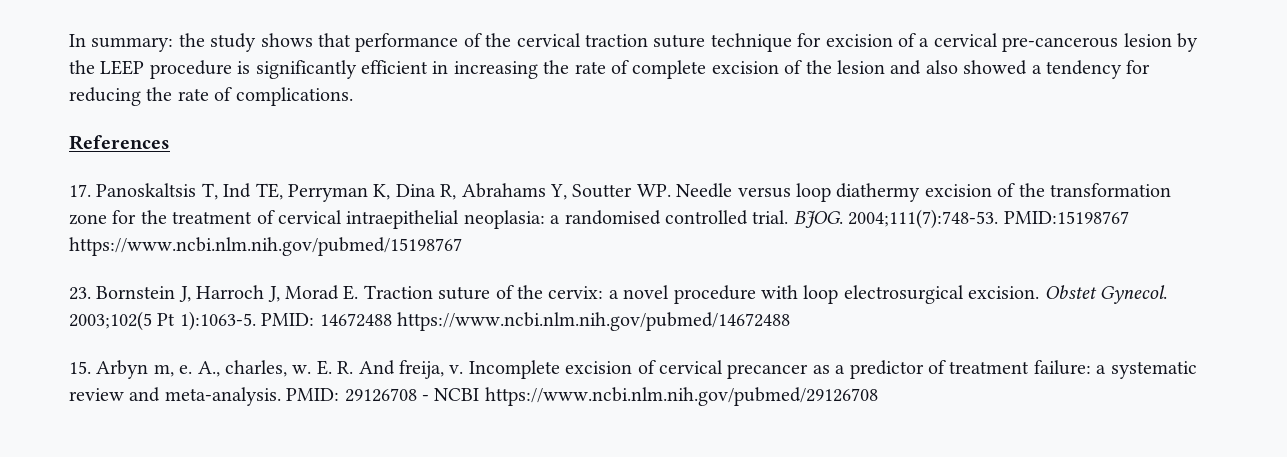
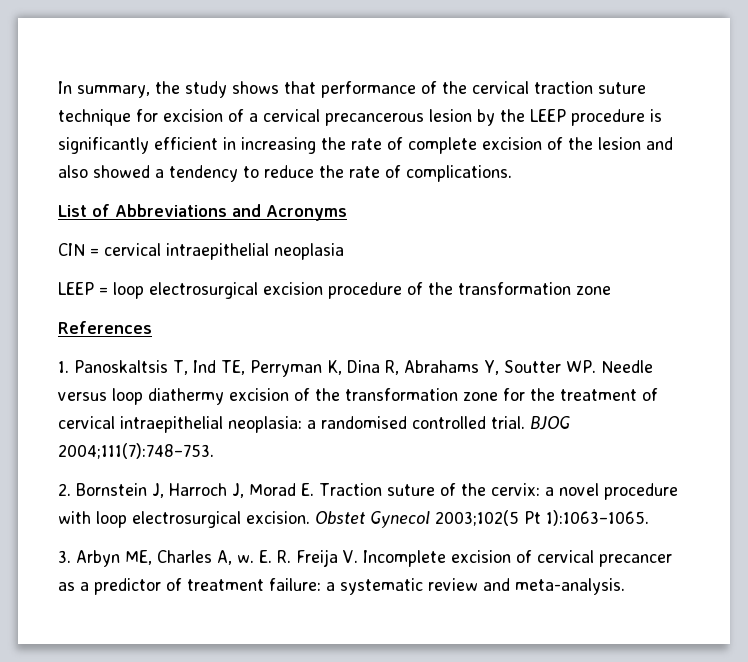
- In summary: the study shows that performance of the cervical traction suture technique for excision of a cervical pre-cancerous lesion by the LEEP procedure is significantly efficient in increasing the rate of complete excision of the lesion and also showed a tendency for reducing the rate of complications.
+ In summary, the study shows that performance of the cervical traction suture technique for excision of a cervical precancerous lesion by the LEEP procedure is significantly efficient in increasing the rate of complete excision of the lesion and also showed a tendency to reduce the rate of complications.
+ List of Abbreviations and Acronyms
+ CIN = cervical intraepithelial neoplasia
+ LEEP = loop electrosurgical excision procedure of the transformation zone
- 17. Panoskaltsis T, Ind TE, Perryman K, Dina R, Abrahams Y, Soutter WP. Needle versus loop diathermy excision of the transformation zone for the treatment of cervical intraepithelial neoplasia: a randomised controlled trial.
+ 1. Panoskaltsis T, Ind TE, Perryman K, Dina R, Abrahams Y, Soutter WP. Needle versus loop diathermy excision of the transformation zone for the treatment of cervical intraepithelial neoplasia: a randomised controlled trial.
- BJOG. 2004;111(7):748-53. PMID:15198767 https://www.ncbi.nlm.nih.gov/pubmed/15198767
- 23. Bornstein J, Harroch J, Morad E. Traction suture of the cervix: a novel procedure with loop electrosurgical excision.
+ BJOG 2004;111(7):748–753.
+ 2. Bornstein J, Harroch J, Morad E. Traction suture of the cervix: a novel procedure with loop electrosurgical excision.
- Obstet Gynecol. 2003;102(5 Pt 1):1063-5. PMID: 14672488 https://www.ncbi.nlm.nih.gov/pubmed/14672488
- 15. Arbyn m, e. A., charles, w. E. R. And freija, v. Incomplete excision of cervical precancer as a predictor of treatment failure: a systematic review and meta-analysis. PMID: 29126708 - NCBI https://www.ncbi.nlm.nih.gov/pubmed/29126708
+ Obstet Gynecol 2003;102(5 Pt 1):1063–1065.
+ 3. Arbyn ME, Charles A, w. E. R. Freija V. Incomplete excision of cervical precancer as a predictor of treatment failure: a systematic review and meta-analysis.

